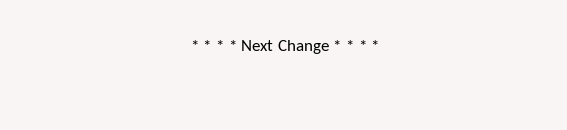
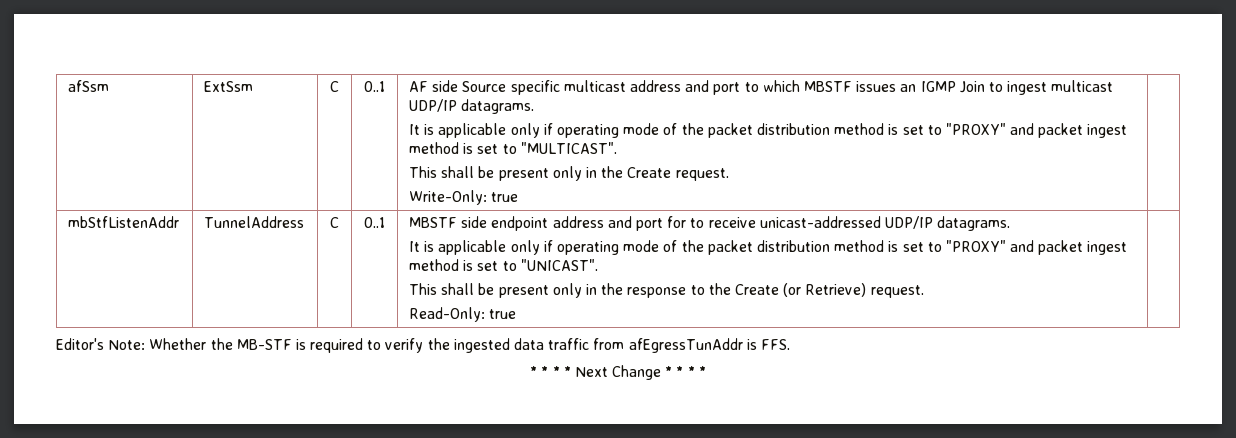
+ afSsm | ExtSsm | C | 0..1 | AF side Source specific multicast address and port to which MBSTF issues an IGMP Join to ingest multicast UDP/IP datagrams.
+ It is applicable only if operating mode of the packet distribution method is set to "PROXY" and packet ingest method is set to "MULTICAST".
+ This shall be present only in the Create request.
+ Write-Only: true |
+ mbStfListenAddr | TunnelAddress | C | 0..1 | MBSTF side endpoint address and port for to receive unicast-addressed UDP/IP datagrams.
+ It is applicable only if operating mode of the packet distribution method is set to "PROXY" and packet ingest method is set to "UNICAST".
+ This shall be present only in the response to the Create (or Retrieve) request.
+ Read-Only: true |
+ Editor's Note: Whether the MB-STF is required to verify the ingested data traffic from afEgressTunAddr is FFS.

